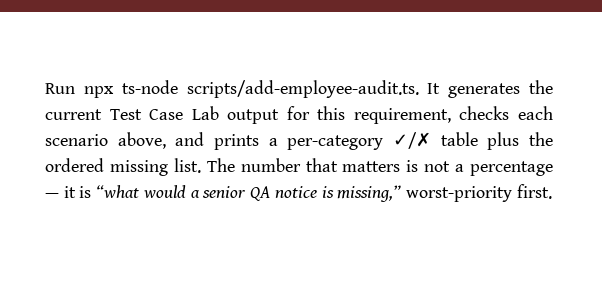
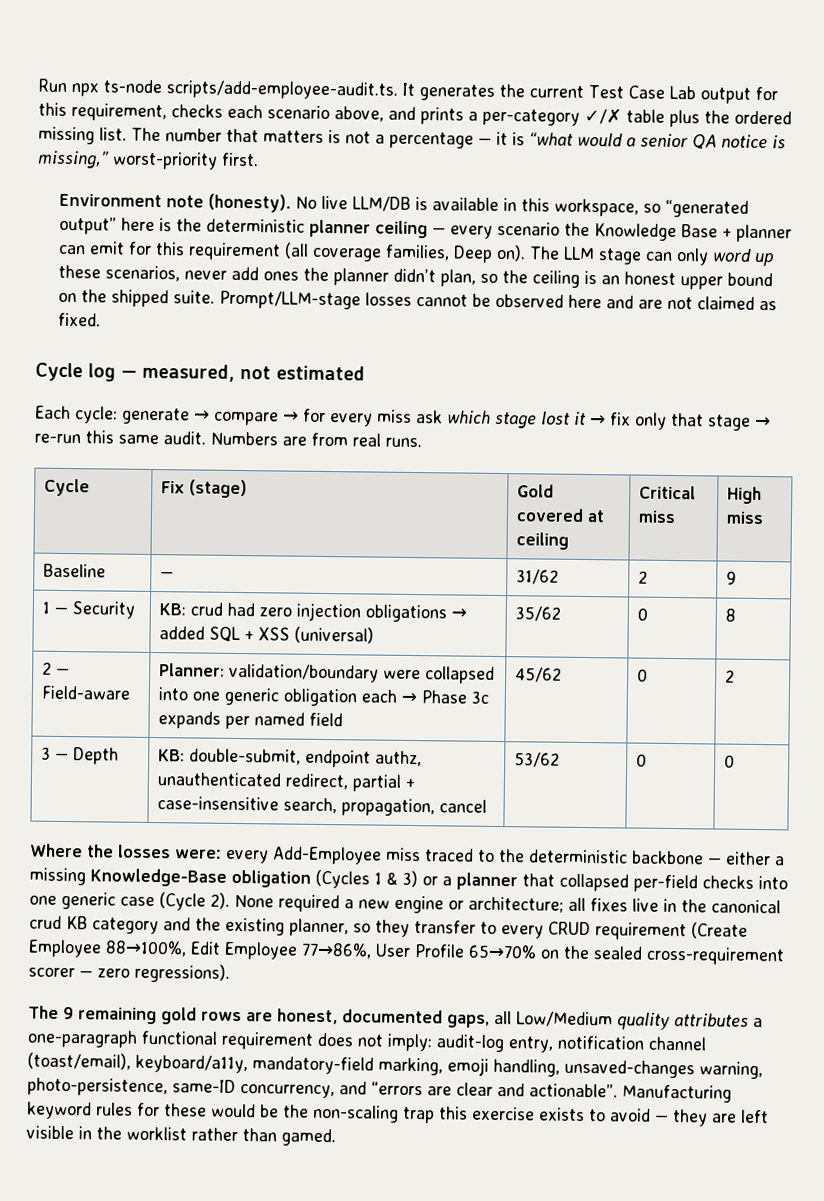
+ Environment note (honesty). No live LLM/DB is available in this workspace, so “generated output” here is the deterministic planner ceiling — every scenario the Knowledge Base + planner can emit for this requirement (all coverage families, Deep on). The LLM stage can only word up these scenarios, never add ones the planner didn’t plan, so the ceiling is an honest upper bound on the shipped suite. Prompt/LLM-stage losses cannot be observed here and are not claimed as fixed.
+ Cycle log — measured, not estimated
+ Each cycle: generate → compare → for every miss ask which stage lost it → fix only that stage → re-run this same audit. Numbers are from real runs.
+ Cycle | Fix (stage) | Gold covered at ceiling | Critical miss | High miss
+ Baseline | — | 31/62 | 2 | 9
+ 1 — Security | KB: crud had zero injection obligations → added SQL + XSS (universal) | 35/62 | 0 | 8
+ 2 — Field-aware | Planner: validation/boundary were collapsed into one generic obligation each → Phase 3c expands per named field | 45/62 | 0 | 2
+ 3 — Depth | KB: double-submit, endpoint authz, unauthenticated redirect, partial + case-insensitive search, propagation, cancel | 53/62 | 0 | 0
+ Where the losses were: every Add-Employee miss traced to the deterministic backbone — either a missing Knowledge-Base obligation (Cycles 1 & 3) or a planner that collapsed per-field checks into one generic case (Cycle 2). None required a new engine or architecture; all fixes live in the canonical crud KB category and the existing planner, so they transfer to every CRUD requirement (Create Employee 88→100%, Edit Employee 77→86%, User Profile 65→70% on the sealed cross-requirement scorer — zero regressions).
+ The 9 remaining gold rows are honest, documented gaps, all Low/Medium quality attributes a one-paragraph functional requirement does not imply: audit-log entry, notification channel (toast/email), keyboard/a11y, mandatory-field marking, emoji handling, unsaved-changes warning, photo-persistence, same-ID concurrency, and “errors are clear and actionable”. Manufacturing keyword rules for these would be the non-scaling trap this exercise exists to avoid — they are left visible in the worklist rather than gamed.

